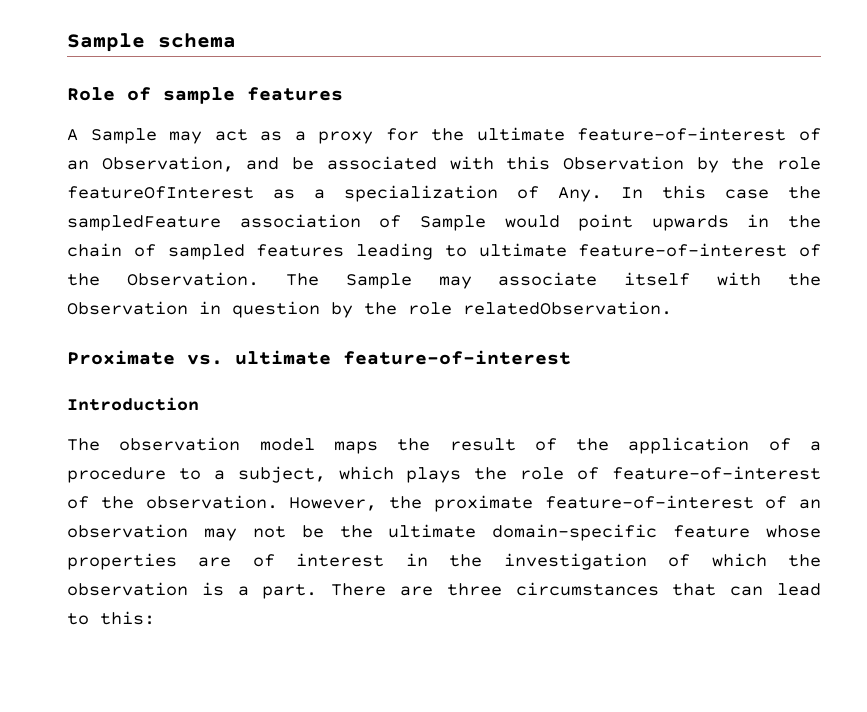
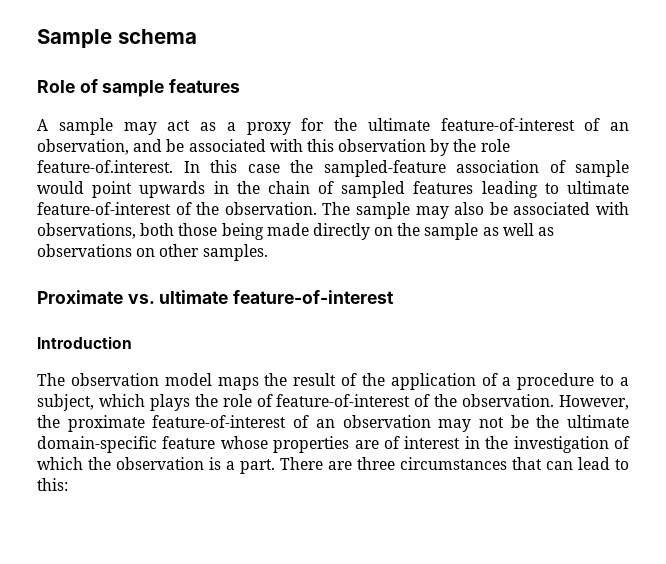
- A Sample may act as a proxy for the ultimate feature-of-interest of an Observation, and be associated with this Observation by the role featureOfInterest as a specialization of Any. In this case the sampledFeature association of Sample would point upwards in the chain of sampled features leading to ultimate feature-of-interest of the Observation. The Sample may associate itself with the Observation in question by the role relatedObservation.
+ A sample may act as a proxy for the ultimate feature-of-interest of an observation, and be associated with this observation by the role feature-of.interest. In this case the sampled-feature association of sample would point upwards in the chain of sampled features leading to ultimate feature-of-interest of the observation. The sample may also be associated with observations, both those being made directly on the sample as well as observations on other samples.

